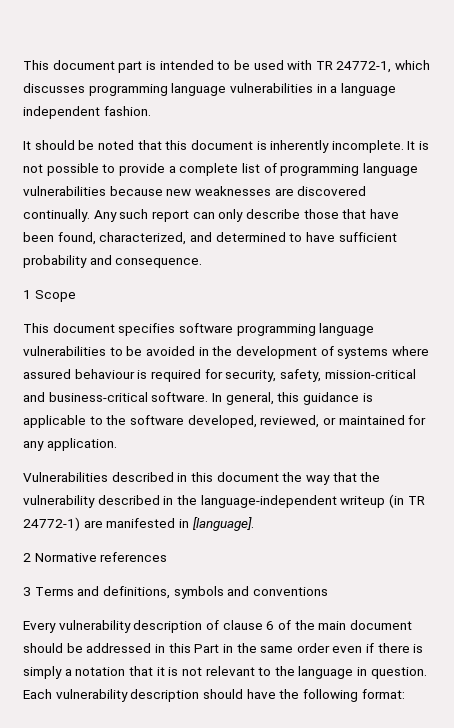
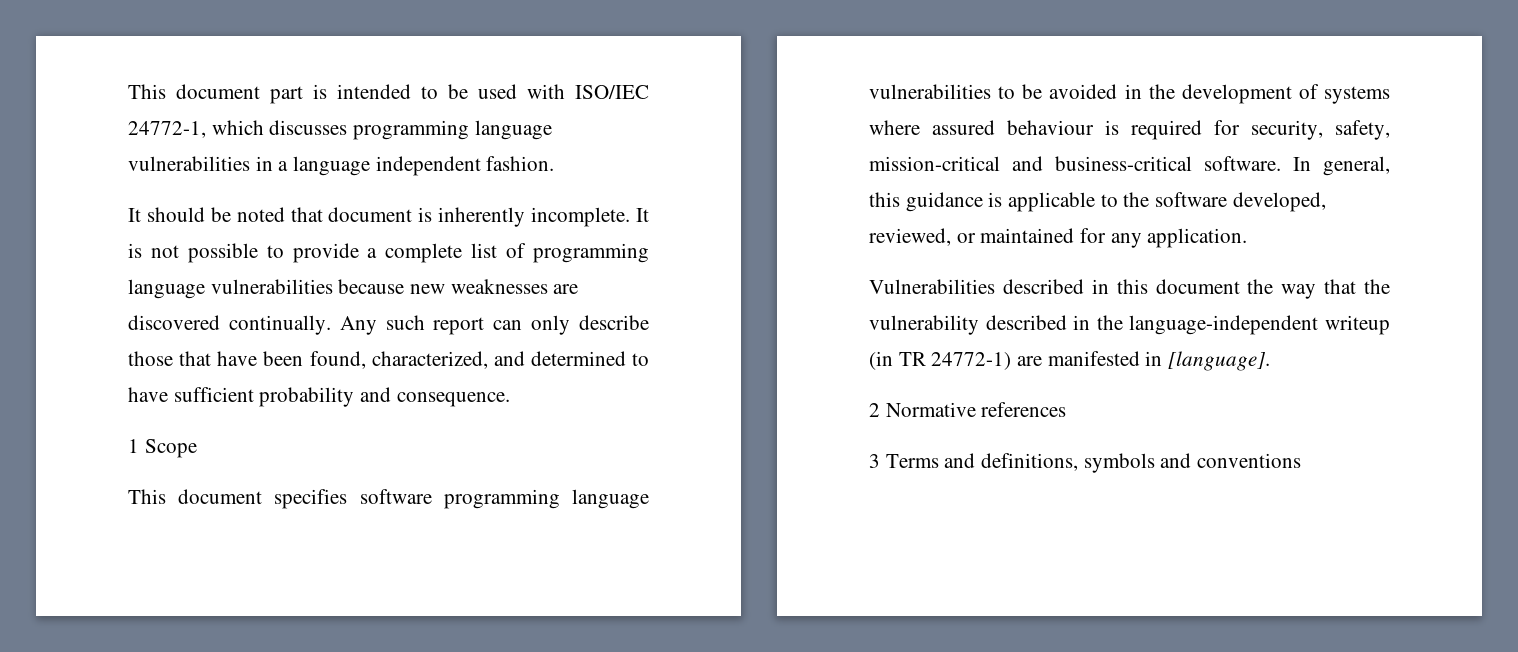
- This document part is intended to be used with TR 24772-1, which discusses programming language vulnerabilities in a language independent fashion.
+ This document part is intended to be used with ISO/IEC 24772-1, which discusses programming language vulnerabilities in a language independent fashion.
- It should be noted that this document is inherently incomplete.
+ It should be noted that document is inherently incomplete.
- Every vulnerability description of clause 6 of the main document should be addressed in this Part in the same order even if there is simply a notation that it is not relevant to the language in question. Each vulnerability description should have the following format:

